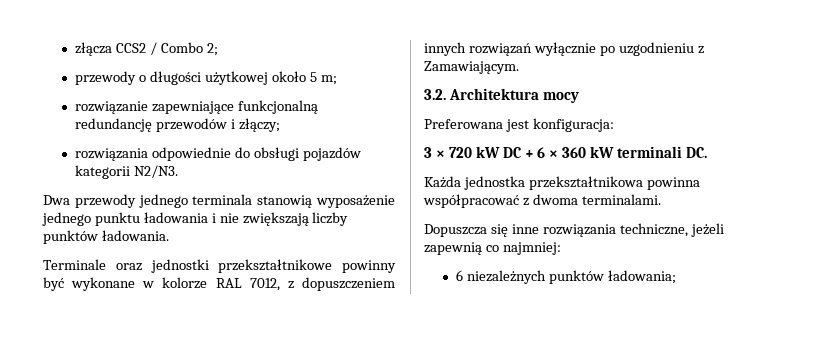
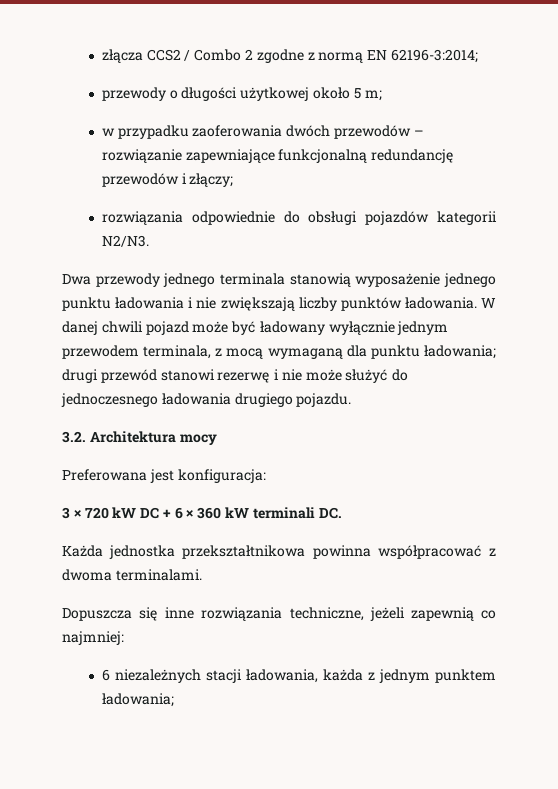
- złącza CCS2 / Combo 2;
+ złącza CCS2 / Combo 2 zgodne z normą EN 62196-3:2014;
- rozwiązanie zapewniające funkcjonalną redundancję przewodów i złączy;
+ w przypadku zaoferowania dwóch przewodów – rozwiązanie zapewniające funkcjonalną redundancję przewodów i złączy;
- Dwa przewody jednego terminala stanowią wyposażenie jednego punktu ładowania i nie zwiększają liczby punktów ładowania.
- Terminale oraz jednostki przekształtnikowe powinny być wykonane w kolorze RAL 7012, z dopuszczeniem innych rozwiązań wyłącznie po uzgodnieniu z Zamawiającym.
+ Dwa przewody jednego terminala stanowią wyposażenie jednego punktu ładowania i nie zwiększają liczby punktów ładowania. W danej chwili pojazd może być ładowany wyłącznie jednym przewodem terminala, z mocą wymaganą dla punktu ładowania; drugi przewód stanowi rezerwę i nie może służyć do jednoczesnego ładowania drugiego pojazdu.
- 6 niezależnych punktów ładowania;
+ 6 niezależnych stacji ładowania, każda z jednym punktem ładowania;

